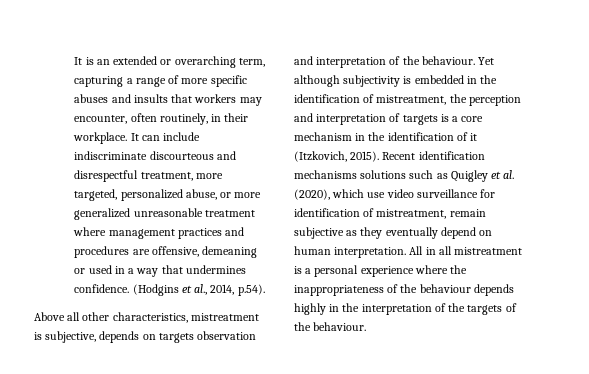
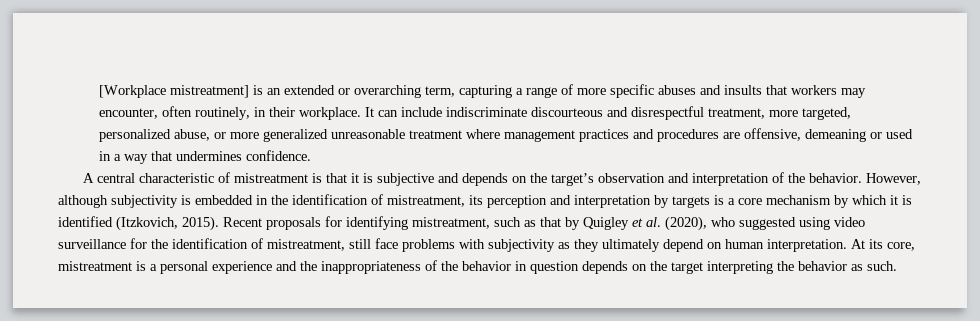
- It is an extended or overarching term, capturing a range of more specific abuses and insults that workers may encounter, often routinely, in their workplace.
+ [Workplace mistreatment] is an extended or overarching term, capturing a range of more specific abuses and insults that workers may encounter, often routinely, in their workplace.
- It can include indiscriminate discourteous and disrespectful treatment, more targeted, personalized abuse, or more generalized unreasonable treatment where management practices and procedures are offensive, demeaning or used in a way that undermines confidence. (Hodgins et al., 2014, p.54).
- Above all other characteristics, mistreatment is subjective, depends on targets observation and interpretation of the behaviour. Yet although subjectivity is embedded in the identification of mistreatment, the perception and interpretation of targets is a core mechanism in the identification of it (Itzkovich, 2015). Recent identification mechanisms solutions such as Quigley et al. (2020), which use video surveillance for identification of mistreatment, remain subjective as they eventually depend on human interpretation.
+ It can include indiscriminate discourteous and disrespectful treatment, more targeted, personalized abuse, or more generalized unreasonable treatment where management practices and procedures are offensive, demeaning or used in a way that undermines confidence.
+ A central characteristic of mistreatment is that it is subjective and depends on the target’s observation and interpretation of the behavior. However, although subjectivity is embedded in the identification of mistreatment, its perception and interpretation by targets is a core mechanism by which it is identified (Itzkovich, 2015). Recent proposals for identifying mistreatment, such as that by Quigley et al. (2020), who suggested using video surveillance for the identification of mistreatment, still face problems with subjectivity as they ultimately depend on human interpretation.
- All in all mistreatment is a personal experience where the inappropriateness of the behaviour depends highly in the interpretation of the targets of the behaviour.
+ At its core, mistreatment is a personal experience and the inappropriateness of the behavior in question depends on the target interpreting the behavior as such.

